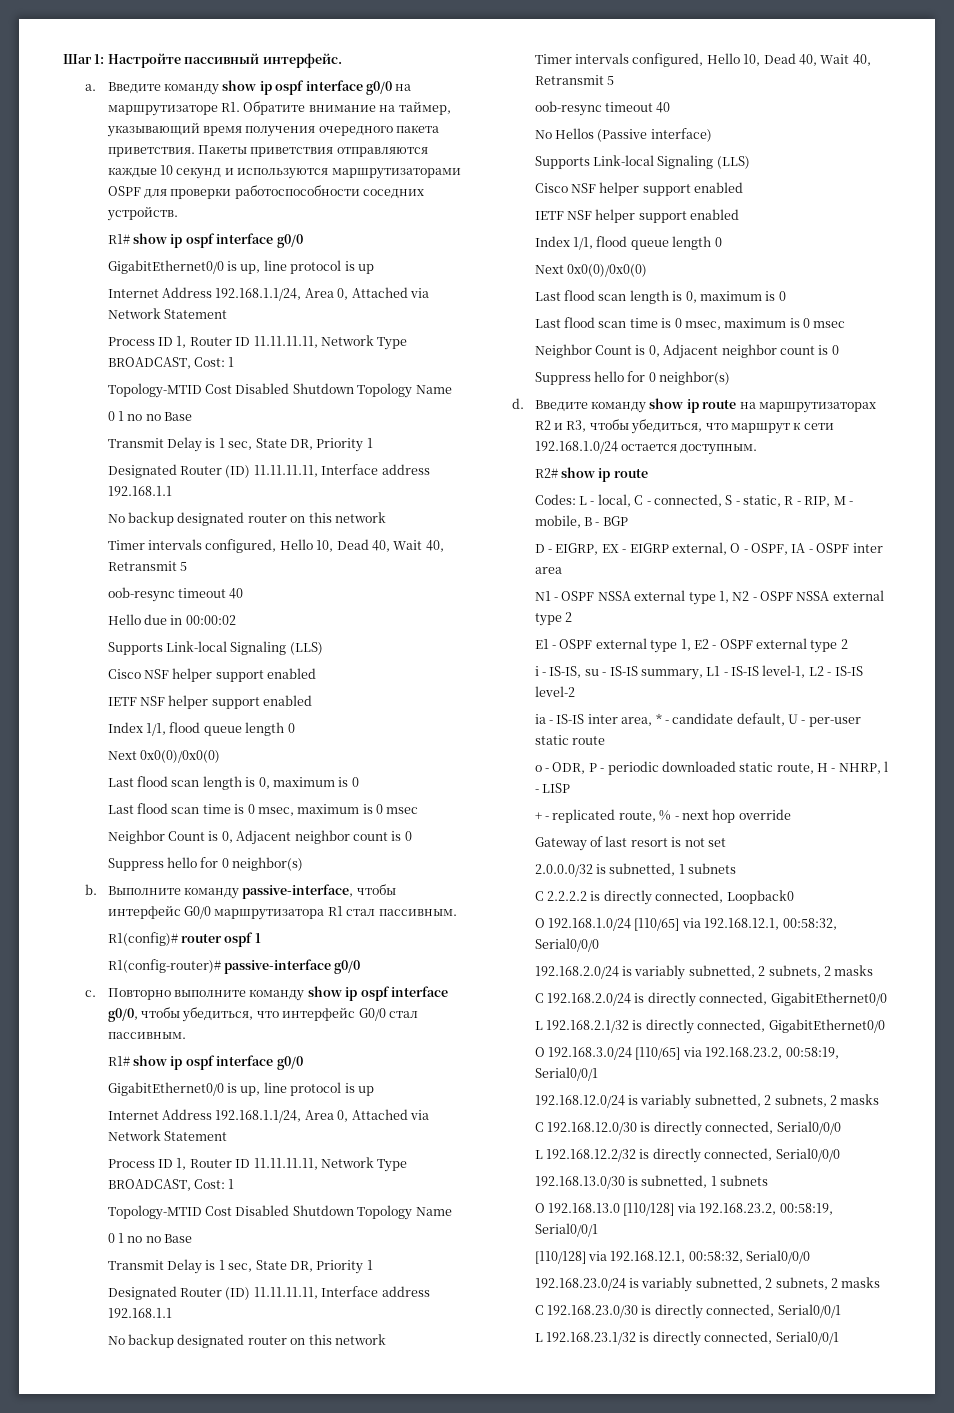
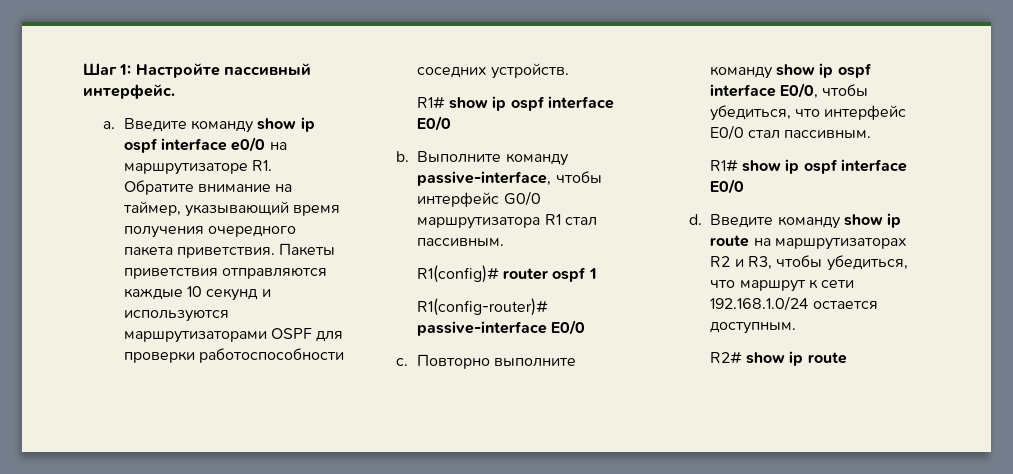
- Введите команду show ip ospf interface g0/0 на маршрутизаторе R1. Обратите внимание на таймер, указывающий время получения очередного пакета приветствия.
+ Введите команду show ip ospf interface e0/0 на маршрутизаторе R1. Обратите внимание на таймер, указывающий время получения очередного пакета приветствия.
  Пакеты приветствия отправляются каждые 10 секунд и используются маршрутизаторами OSPF для проверки работоспособности соседних устройств.
- R1# show ip ospf interface g0/0
- GigabitEthernet0/0 is up, line protocol is up
- Internet Address 192.168.1.1/24, Area 0, Attached via Network Statement
- Process ID 1, Router ID 11.11.11.11, Network Type BROADCAST, Cost: 1
- Topology-MTID Cost Disabled Shutdown Topology Name
- 0 1 no no Base
- Transmit Delay is 1 sec, State DR, Priority 1
- Designated Router (ID) 11.11.11.11, Interface address 192.168.1.1
- No backup designated router on this network
- Timer intervals configured, Hello 10, Dead 40, Wait 40, Retransmit 5
- oob-resync timeout 40
- Hello due in 00:00:02
- Supports Link-local Signaling (LLS)
- Cisco NSF helper support enabled
- IETF NSF helper support enabled
- Index 1/1, flood queue length 0
- Next 0x0(0)/0x0(0)
- Last flood scan length is 0, maximum is 0
- Last flood scan time is 0 msec, maximum is 0 msec
- Neighbor Count is 0, Adjacent neighbor count is 0
- Suppress hello for 0 neighbor(s)
+ R1# show ip ospf interface E0/0
- R1(config-router)# passive-interface g0/0
+ R1(config-router)# passive-interface E0/0
- Повторно выполните команду show ip ospf interface g0/0, чтобы убедиться, что интерфейс G0/0 стал пассивным.
- R1# show ip ospf interface g0/0
- GigabitEthernet0/0 is up, line protocol is up
- Internet Address 192.168.1.1/24, Area 0, Attached via Network Statement
- Process ID 1, Router ID 11.11.11.11, Network Type BROADCAST, Cost: 1
- Topology-MTID Cost Disabled Shutdown Topology Name
- 0 1 no no Base
- Transmit Delay is 1 sec, State DR, Priority 1
- Designated Router (ID) 11.11.11.11, Interface address 192.168.1.1
- No backup designated router on this network
- Timer intervals configured, Hello 10, Dead 40, Wait 40, Retransmit 5
- oob-resync timeout 40
- No Hellos (Passive interface)
- Supports Link-local Signaling (LLS)
- Cisco NSF helper support enabled
- IETF NSF helper support enabled
- Index 1/1, flood queue length 0
- Next 0x0(0)/0x0(0)
- Last flood scan length is 0, maximum is 0
- Last flood scan time is 0 msec, maximum is 0 msec
- Neighbor Count is 0, Adjacent neighbor count is 0
- Suppress hello for 0 neighbor(s)
+ Повторно выполните команду show ip ospf interface E0/0, чтобы убедиться, что интерфейс E0/0 стал пассивным.
+ R1# show ip ospf interface E0/0
- Codes: L - local, C - connected, S - static, R - RIP, M - mobile, B - BGP
- D - EIGRP, EX - EIGRP external, O - OSPF, IA - OSPF inter area
- N1 - OSPF NSSA external type 1, N2 - OSPF NSSA external type 2
- E1 - OSPF external type 1, E2 - OSPF external type 2
- i - IS-IS, su - IS-IS summary, L1 - IS-IS level-1, L2 - IS-IS level-2
- ia - IS-IS inter area, * - candidate default, U - per-user static route
- o - ODR, P - periodic downloaded static route, H - NHRP, l - LISP
- + - replicated route, % - next hop override
- Gateway of last resort is not set
- 2.0.0.0/32 is subnetted, 1 subnets
- C 2.2.2.2 is directly connected, Loopback0
- O 192.168.1.0/24 [110/65] via 192.168.12.1, 00:58:32, Serial0/0/0
- 192.168.2.0/24 is variably subnetted, 2 subnets, 2 masks
- C 192.168.2.0/24 is directly connected, GigabitEthernet0/0
- L 192.168.2.1/32 is directly connected, GigabitEthernet0/0
- O 192.168.3.0/24 [110/65] via 192.168.23.2, 00:58:19, Serial0/0/1
- 192.168.12.0/24 is variably subnetted, 2 subnets, 2 masks
- C 192.168.12.0/30 is directly connected, Serial0/0/0
- L 192.168.12.2/32 is directly connected, Serial0/0/0
- 192.168.13.0/30 is subnetted, 1 subnets
- O 192.168.13.0 [110/128] via 192.168.23.2, 00:58:19, Serial0/0/1
- [110/128] via 192.168.12.1, 00:58:32, Serial0/0/0
- 192.168.23.0/24 is variably subnetted, 2 subnets, 2 masks
- C 192.168.23.0/30 is directly connected, Serial0/0/1
- L 192.168.23.1/32 is directly connected, Serial0/0/1

